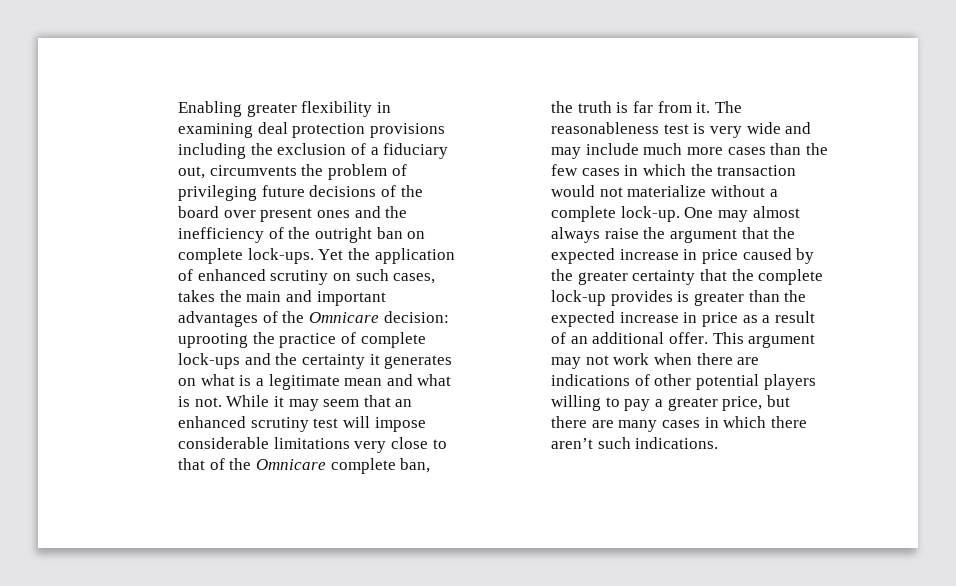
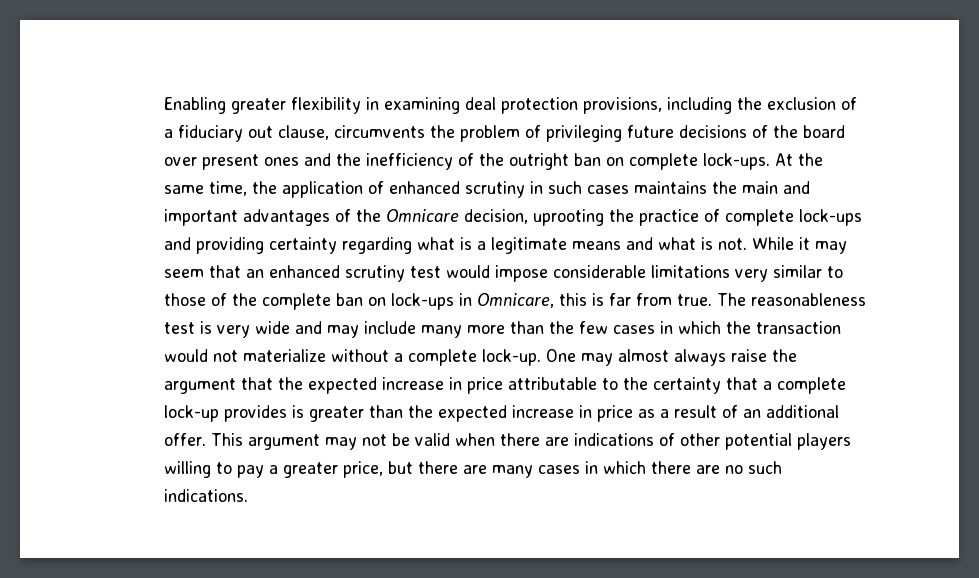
- Enabling greater flexibility in examining deal protection provisions including the exclusion of a fiduciary out, circumvents the problem of privileging future decisions of the board over present ones and the inefficiency of the outright ban on complete lock-ups.
+ Enabling greater flexibility in examining deal protection provisions, including the exclusion of a fiduciary out clause, circumvents the problem of privileging future decisions of the board over present ones and the inefficiency of the outright ban on complete lock-ups.
- Yet the application of enhanced scrutiny on such cases, takes the main and important advantages of the Omnicare decision: uprooting the practice of complete lock-ups and the certainty it generates on what is a legitimate mean and what is not.
+ At the same time, the application of enhanced scrutiny in such cases maintains the main and important advantages of the Omnicare decision, uprooting the practice of complete lock-ups and providing certainty regarding what is a legitimate means and what is not.
- While it may seem that an enhanced scrutiny test will impose considerable limitations very close to that of the Omnicare complete ban, the truth is far from it.
+ While it may seem that an enhanced scrutiny test would impose considerable limitations very similar to those of the complete ban on lock-ups in Omnicare, this is far from true.
- The reasonableness test is very wide and may include much more cases than the few cases in which the transaction would not materialize without a complete lock-up.
+ The reasonableness test is very wide and may include many more than the few cases in which the transaction would not materialize without a complete lock-up.
- One may almost always raise the argument that the expected increase in price caused by the greater certainty that the complete lock-up provides is greater than the expected increase in price as a result of an additional offer.
+ One may almost always raise the argument that the expected increase in price attributable to the certainty that a complete lock-up provides is greater than the expected increase in price as a result of an additional offer.
- This argument may not work when there are indications of other potential players willing to pay a greater price, but there are many cases in which there aren’t such indications.
+ This argument may not be valid when there are indications of other potential players willing to pay a greater price, but there are many cases in which there are no such indications.

